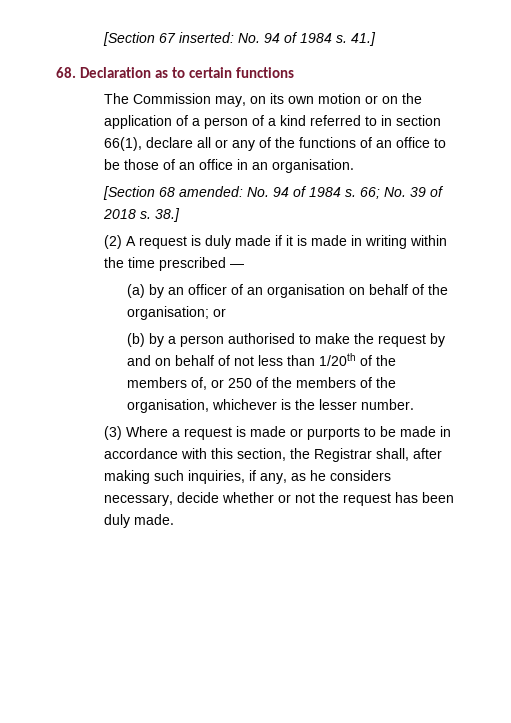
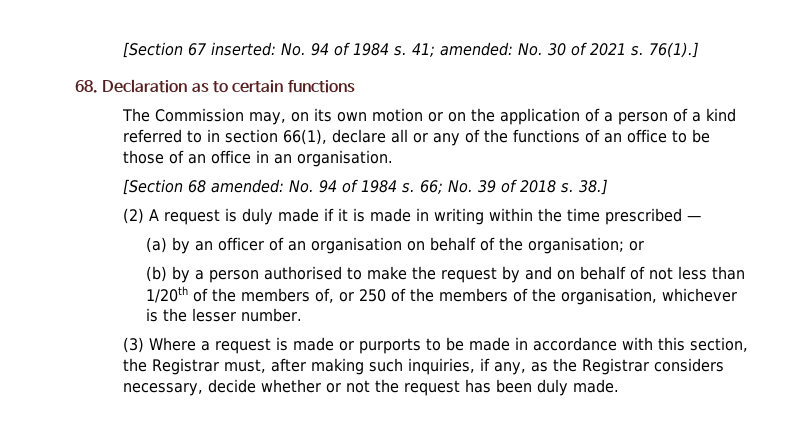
- 41.]
+ 41; amended: No. 30 of 2021 s. 76(1).]
- (3) Where a request is made or purports to be made in accordance with this section, the Registrar shall, after making such inquiries, if any, as he considers necessary, decide whether or not the request has been duly made.
+ (3) Where a request is made or purports to be made in accordance with this section, the Registrar must, after making such inquiries, if any, as the Registrar considers necessary, decide whether or not the request has been duly made.

